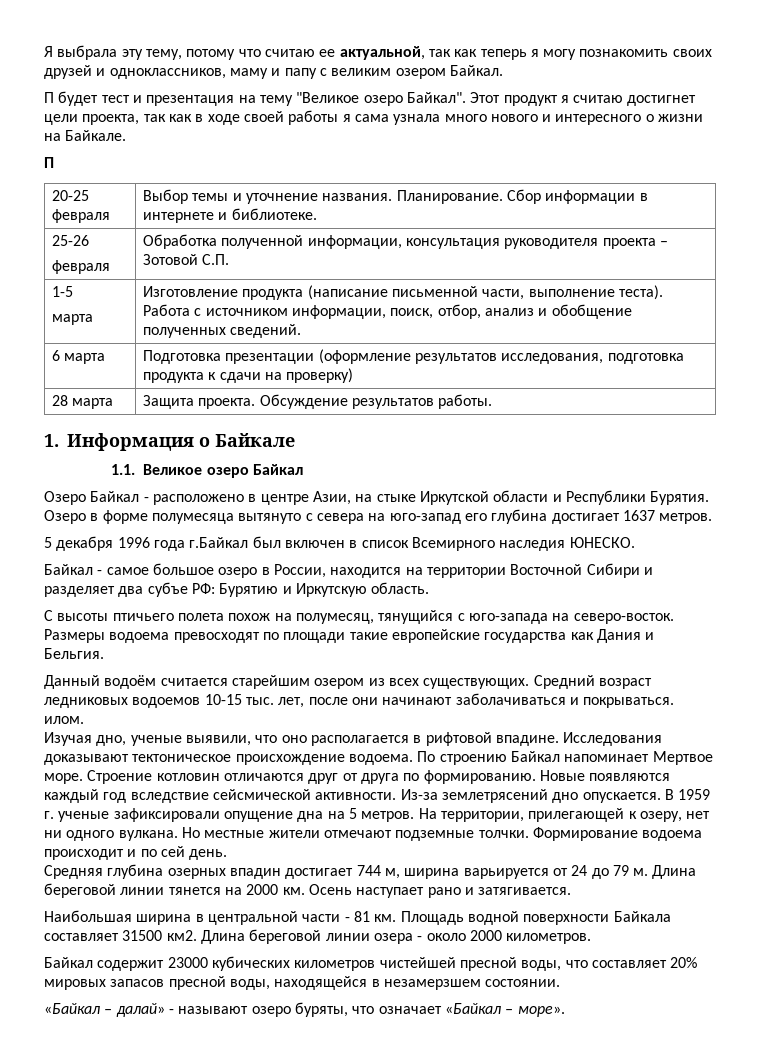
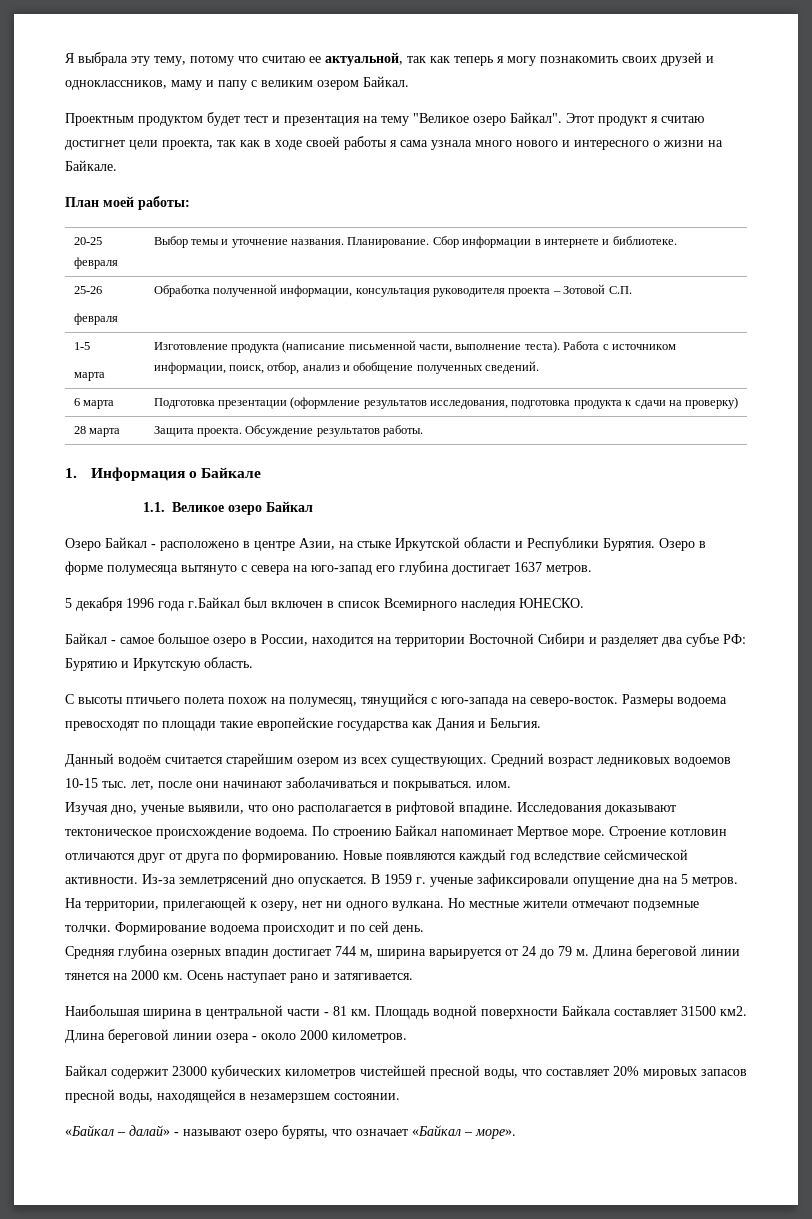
- П будет тест и презентация на тему "Великое озеро Байкал".
+ Проектным продуктом будет тест и презентация на тему "Великое озеро Байкал".
  Этот продукт я считаю достигнет цели проекта, так как в ходе своей работы я сама узнала много нового и интересного о жизни на Байкале.
- П
+ План моей работы:

